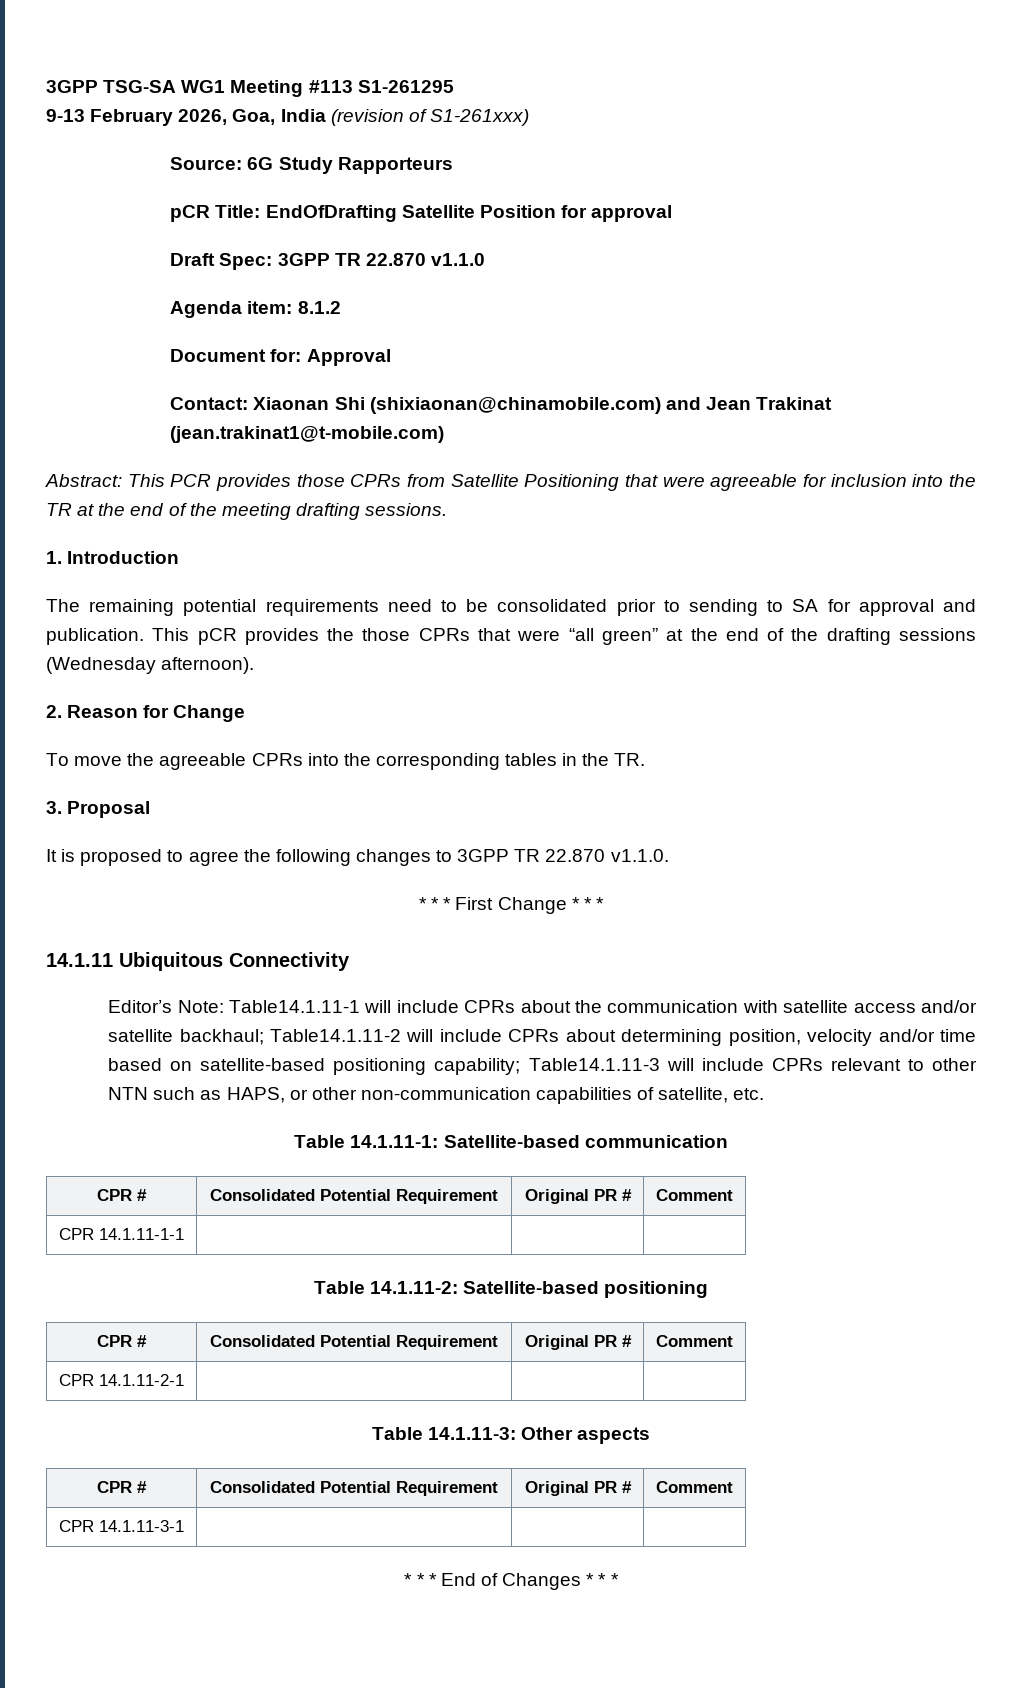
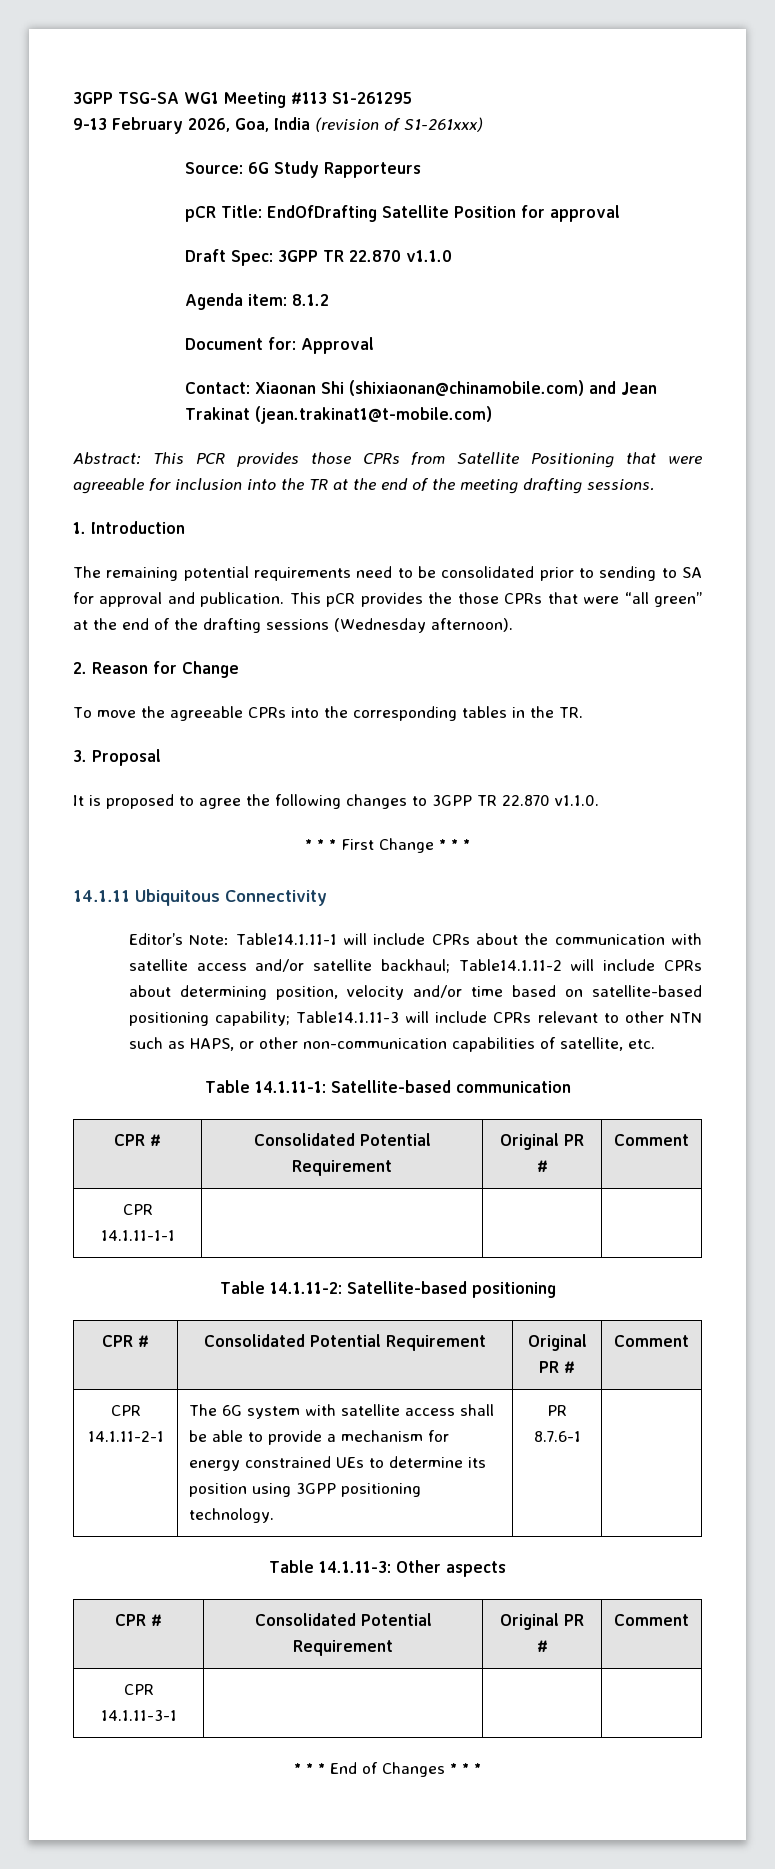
- CPR 14.1.11-2-1 | | |
+ CPR 14.1.11-2-1 | The 6G system with satellite access shall be able to provide a mechanism for energy constrained UEs to determine its position using 3GPP positioning technology. | PR 8.7.6-1 |

